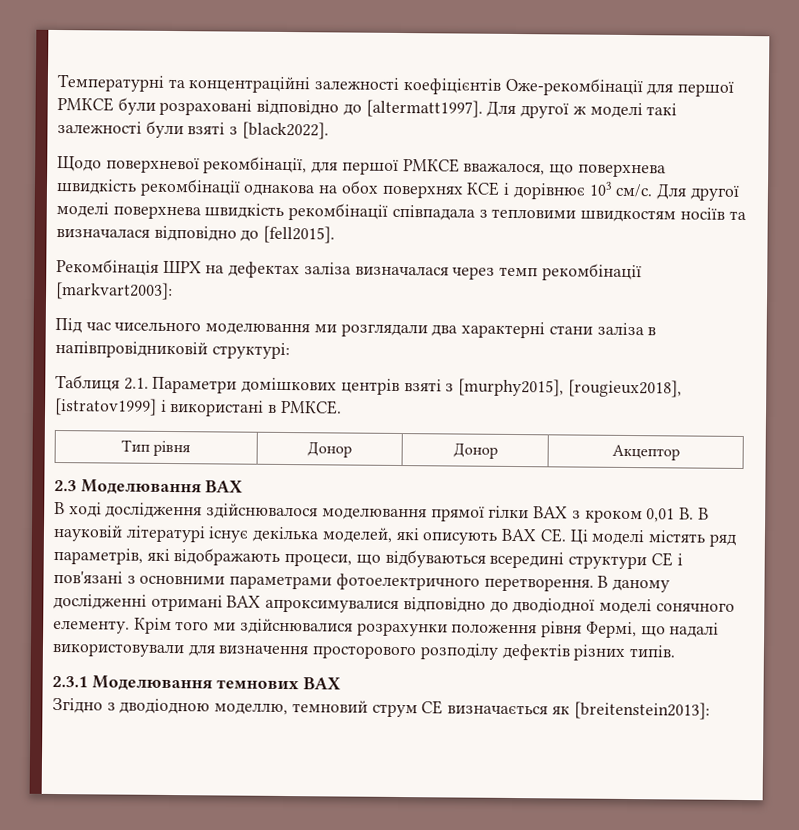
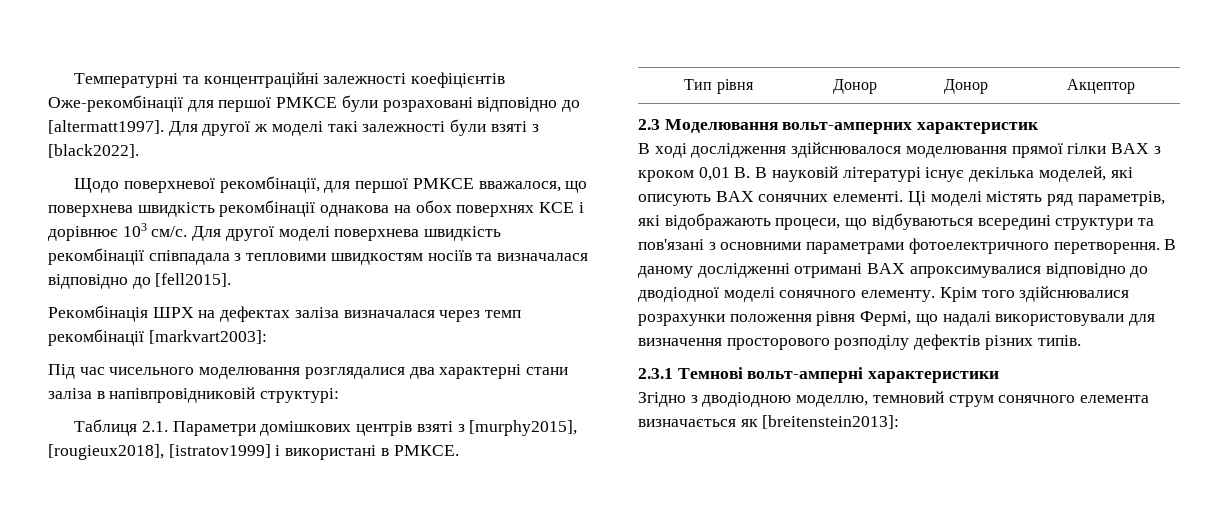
- Під час чисельного моделювання ми розглядали два характерні стани заліза в напівпровідниковій структурі:
+ Під час чисельного моделювання розглядалися два характерні стани заліза в напівпровідниковій структурі:
- 2.3 Моделювання ВАХ
+ 2.3 Моделювання вольт-амперних характеристик
- В ході дослідження здійснювалося моделювання прямої гілки ВАХ з кроком 0,01 В. В науковій літературі існує декілька моделей, які описують ВАХ СЕ. Ці моделі містять ряд параметрів, які відображають процеси, що відбуваються всередині структури СЕ і пов'язані з основними параметрами фотоелектричного перетворення.
+ В ході дослідження здійснювалося моделювання прямої гілки ВАХ з кроком 0,01 В. В науковій літературі існує декілька моделей, які описують ВАХ сонячних елементі. Ці моделі містять ряд параметрів, які відображають процеси, що відбуваються всередині структури та пов'язані з основними параметрами фотоелектричного перетворення.
- Крім того ми здійснювалися розрахунки положення рівня Фермі, що надалі використовували для визначення просторового розподілу дефектів різних типів.
+ Крім того здійснювалися розрахунки положення рівня Фермі, що надалі використовували для визначення просторового розподілу дефектів різних типів.
- 2.3.1 Моделювання темнових ВАХ
+ 2.3.1 Темнові вольт-амперні характеристики
- Згідно з дводіодною моделлю, темновий струм СЕ визначається як [breitenstein2013]:
+ Згідно з дводіодною моделлю, темновий струм сонячного елемента визначається як [breitenstein2013]:

